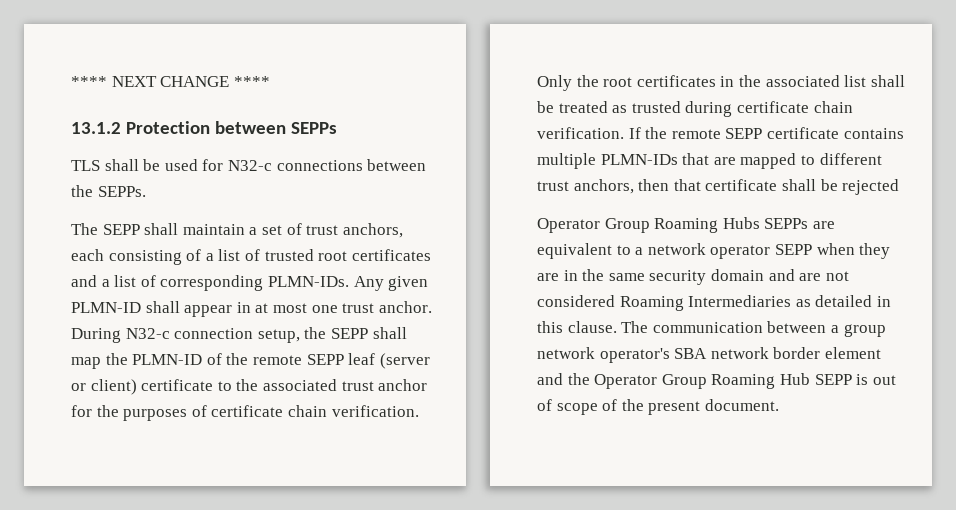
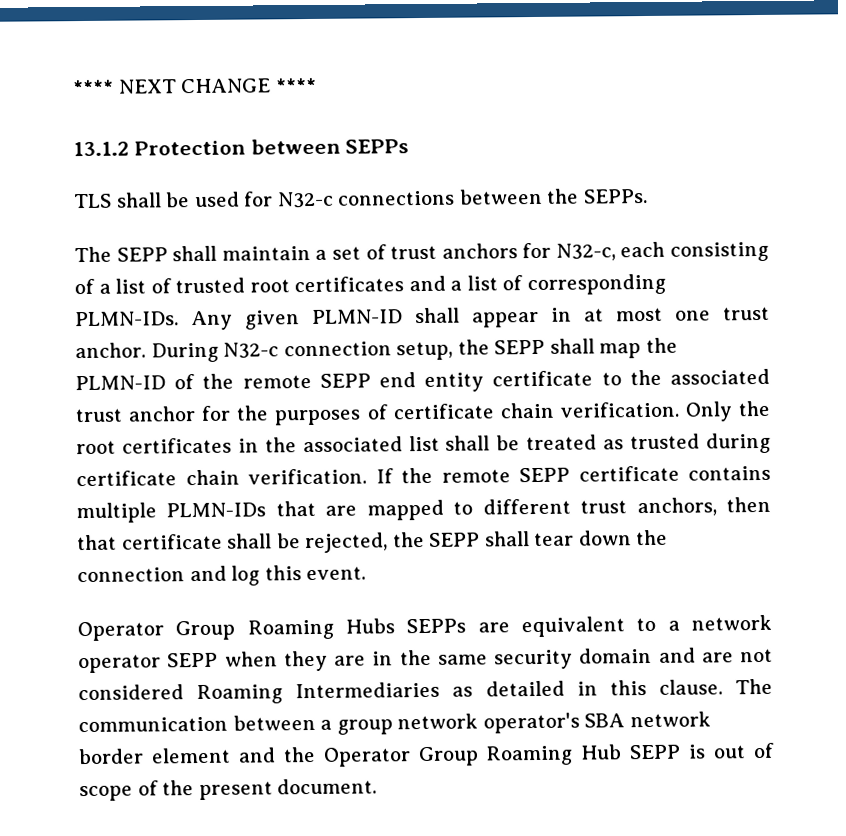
- The SEPP shall maintain a set of trust anchors, each consisting of a list of trusted root certificates and a list of corresponding PLMN-IDs.
+ The SEPP shall maintain a set of trust anchors for N32-c, each consisting of a list of trusted root certificates and a list of corresponding PLMN-IDs.
- During N32-c connection setup, the SEPP shall map the PLMN-ID of the remote SEPP leaf (server or client) certificate to the associated trust anchor for the purposes of certificate chain verification.
+ During N32-c connection setup, the SEPP shall map the PLMN-ID of the remote SEPP end entity certificate to the associated trust anchor for the purposes of certificate chain verification.
- If the remote SEPP certificate contains multiple PLMN-IDs that are mapped to different trust anchors, then that certificate shall be rejected
+ If the remote SEPP certificate contains multiple PLMN-IDs that are mapped to different trust anchors, then that certificate shall be rejected, the SEPP shall tear down the connection and log this event.

